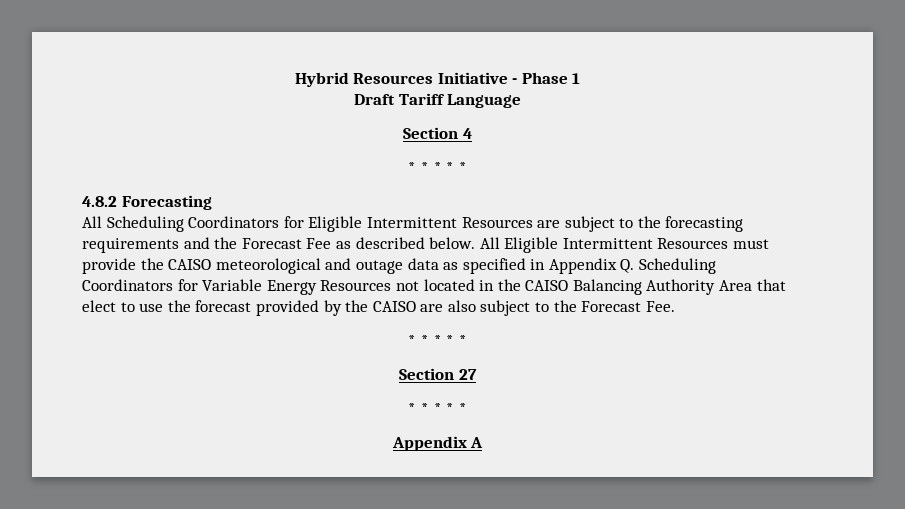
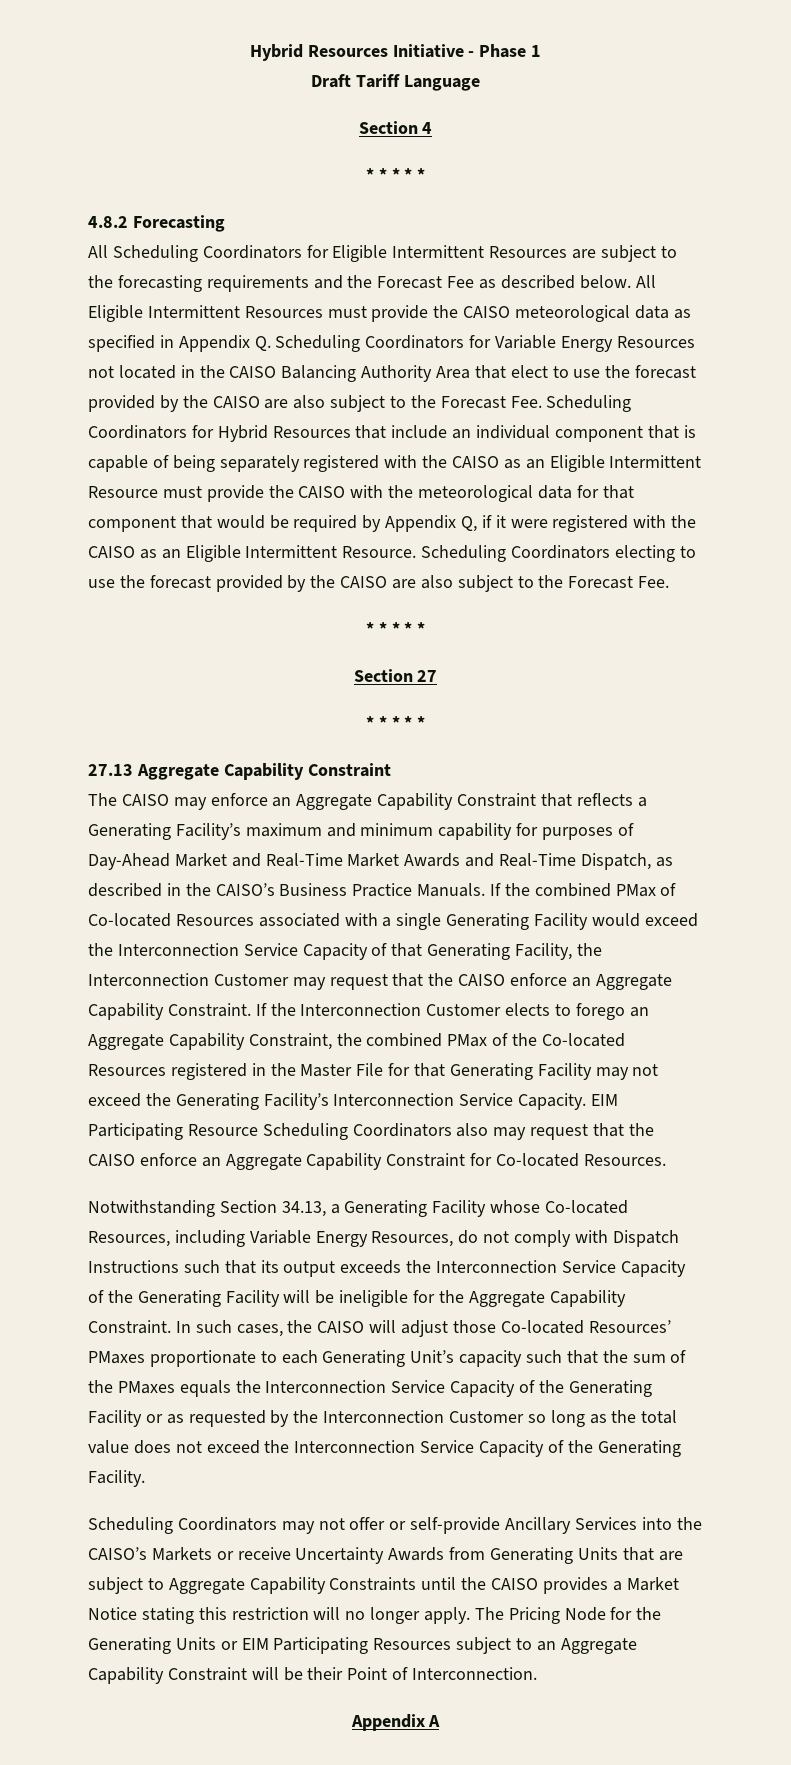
- All Eligible Intermittent Resources must provide the CAISO meteorological and outage data as specified in Appendix Q. Scheduling Coordinators for Variable Energy Resources not located in the CAISO Balancing Authority Area that elect to use the forecast provided by the CAISO are also subject to the Forecast Fee.
+ All Eligible Intermittent Resources must provide the CAISO meteorological data as specified in Appendix Q. Scheduling Coordinators for Variable Energy Resources not located in the CAISO Balancing Authority Area that elect to use the forecast provided by the CAISO are also subject to the Forecast Fee. Scheduling Coordinators for Hybrid Resources that include an individual component that is capable of being separately registered with the CAISO as an Eligible Intermittent Resource must provide the CAISO with the meteorological data for that component that would be required by Appendix Q, if it were registered with the CAISO as an Eligible Intermittent Resource. Scheduling Coordinators electing to use the forecast provided by the CAISO are also subject to the Forecast Fee.
+ 27.13 Aggregate Capability Constraint
+ The CAISO may enforce an Aggregate Capability Constraint that reflects a Generating Facility’s maximum and minimum capability for purposes of Day-Ahead Market and Real-Time Market Awards and Real-Time Dispatch, as described in the CAISO’s Business Practice Manuals. If the combined PMax of Co-located Resources associated with a single Generating Facility would exceed the Interconnection Service Capacity of that Generating Facility, the Interconnection Customer may request that the CAISO enforce an Aggregate Capability Constraint. If the Interconnection Customer elects to forego an Aggregate Capability Constraint, the combined PMax of the Co-located Resources registered in the Master File for that Generating Facility may not exceed the Generating Facility’s Interconnection Service Capacity. EIM Participating Resource Scheduling Coordinators also may request that the CAISO enforce an Aggregate Capability Constraint for Co-located Resources.
+ Notwithstanding Section 34.13, a Generating Facility whose Co-located Resources, including Variable Energy Resources, do not comply with Dispatch Instructions such that its output exceeds the Interconnection Service Capacity of the Generating Facility will be ineligible for the Aggregate Capability Constraint. In such cases, the CAISO will adjust those Co-located Resources’ PMaxes proportionate to each Generating Unit’s capacity such that the sum of the PMaxes equals the Interconnection Service Capacity of the Generating Facility or as requested by the Interconnection Customer so long as the total value does not exceed the Interconnection Service Capacity of the Generating Facility.
+ Scheduling Coordinators may not offer or self-provide Ancillary Services into the CAISO’s Markets or receive Uncertainty Awards from Generating Units that are subject to Aggregate Capability Constraints until the CAISO provides a Market Notice stating this restriction will no longer apply. The Pricing Node for the Generating Units or EIM Participating Resources subject to an Aggregate Capability Constraint will be their Point of Interconnection.

